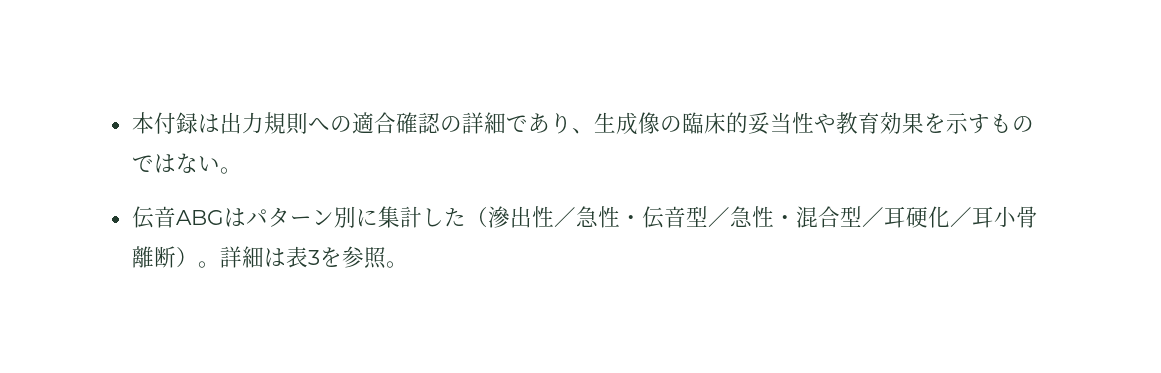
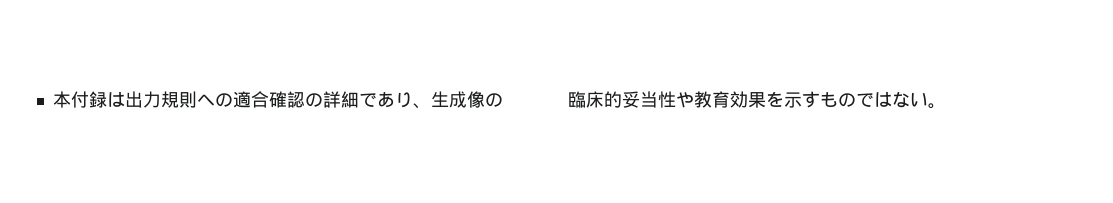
- 伝音ABGはパターン別に集計した（滲出性／急性・伝音型／急性・混合型／耳硬化／耳小骨離断）。詳細は表3を参照。

